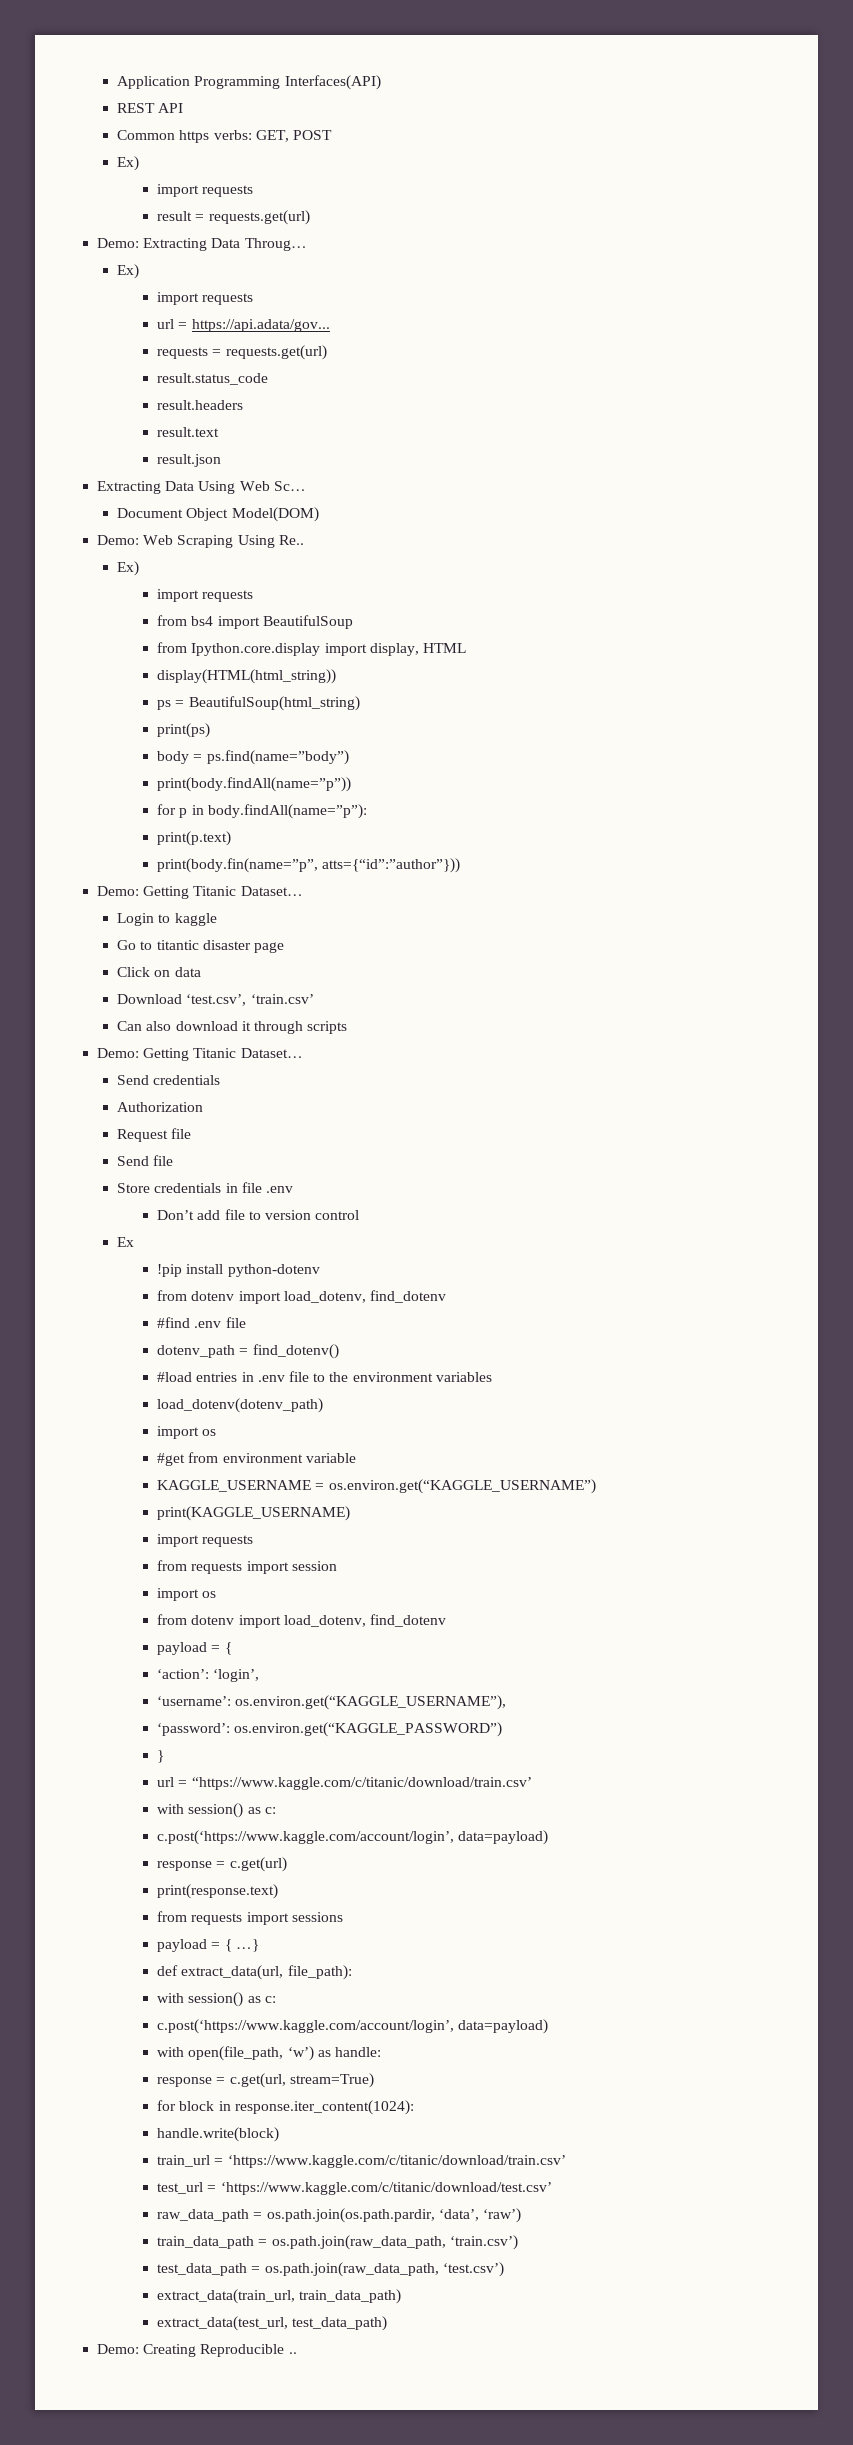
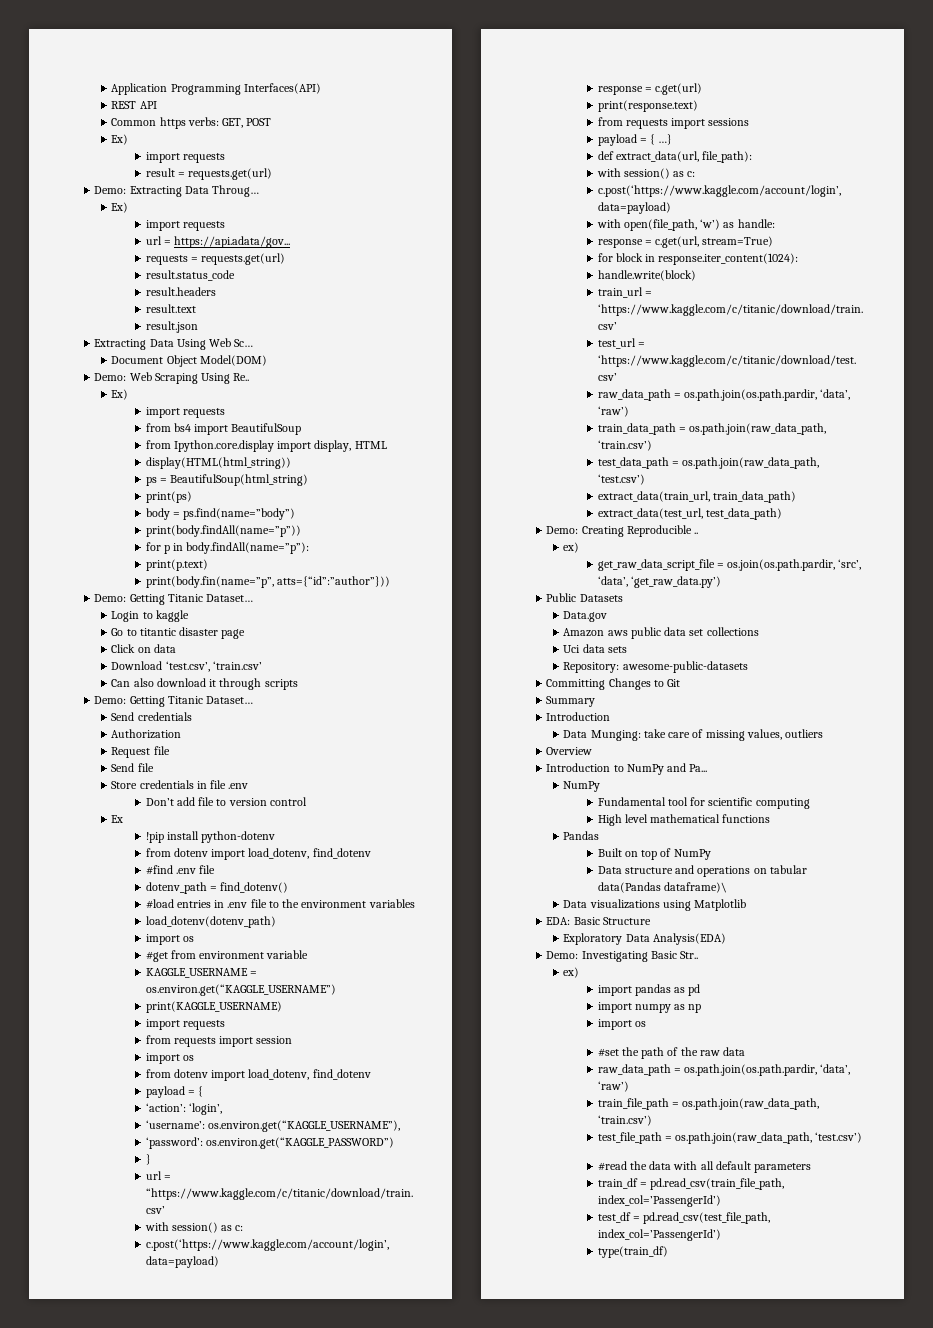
  Demo: Creating Reproducible ..
+ ex)
+ get_raw_data_script_file = os.join(os.path.pardir, ‘src’, ‘data’, ‘get_raw_data.py’)
+ Public Datasets
+ Data.gov
+ Amazon aws public data set collections
+ Uci data sets
+ Repository: awesome-public-datasets
+ Committing Changes to Git
+ Summary
+ Introduction
+ Data Munging: take care of missing values, outliers
+ Overview
+ Introduction to NumPy and Pa...
+ NumPy
+ Fundamental tool for scientific computing
+ High level mathematical functions
+ Pandas
+ Built on top of NumPy
+ Data structure and operations on tabular data(Pandas dataframe)\
+ Data visualizations using Matplotlib
+ EDA: Basic Structure
+ Exploratory Data Analysis(EDA)
+ Demo: Investigating Basic Str..
+ ex)
+ import pandas as pd
+ import numpy as np
+ import os
+ #set the path of the raw data
+ raw_data_path = os.path.join(os.path.pardir, ‘data’, ‘raw’)
+ train_file_path = os.path.join(raw_data_path, ‘train.csv’)
+ test_file_path = os.path.join(raw_data_path, ‘test.csv’)
+ #read the data with all default parameters
+ train_df = pd.read_csv(train_file_path, index_col=’PassengerId’)
+ test_df = pd.read_csv(test_file_path, index_col=’PassengerId’)
+ type(train_df)

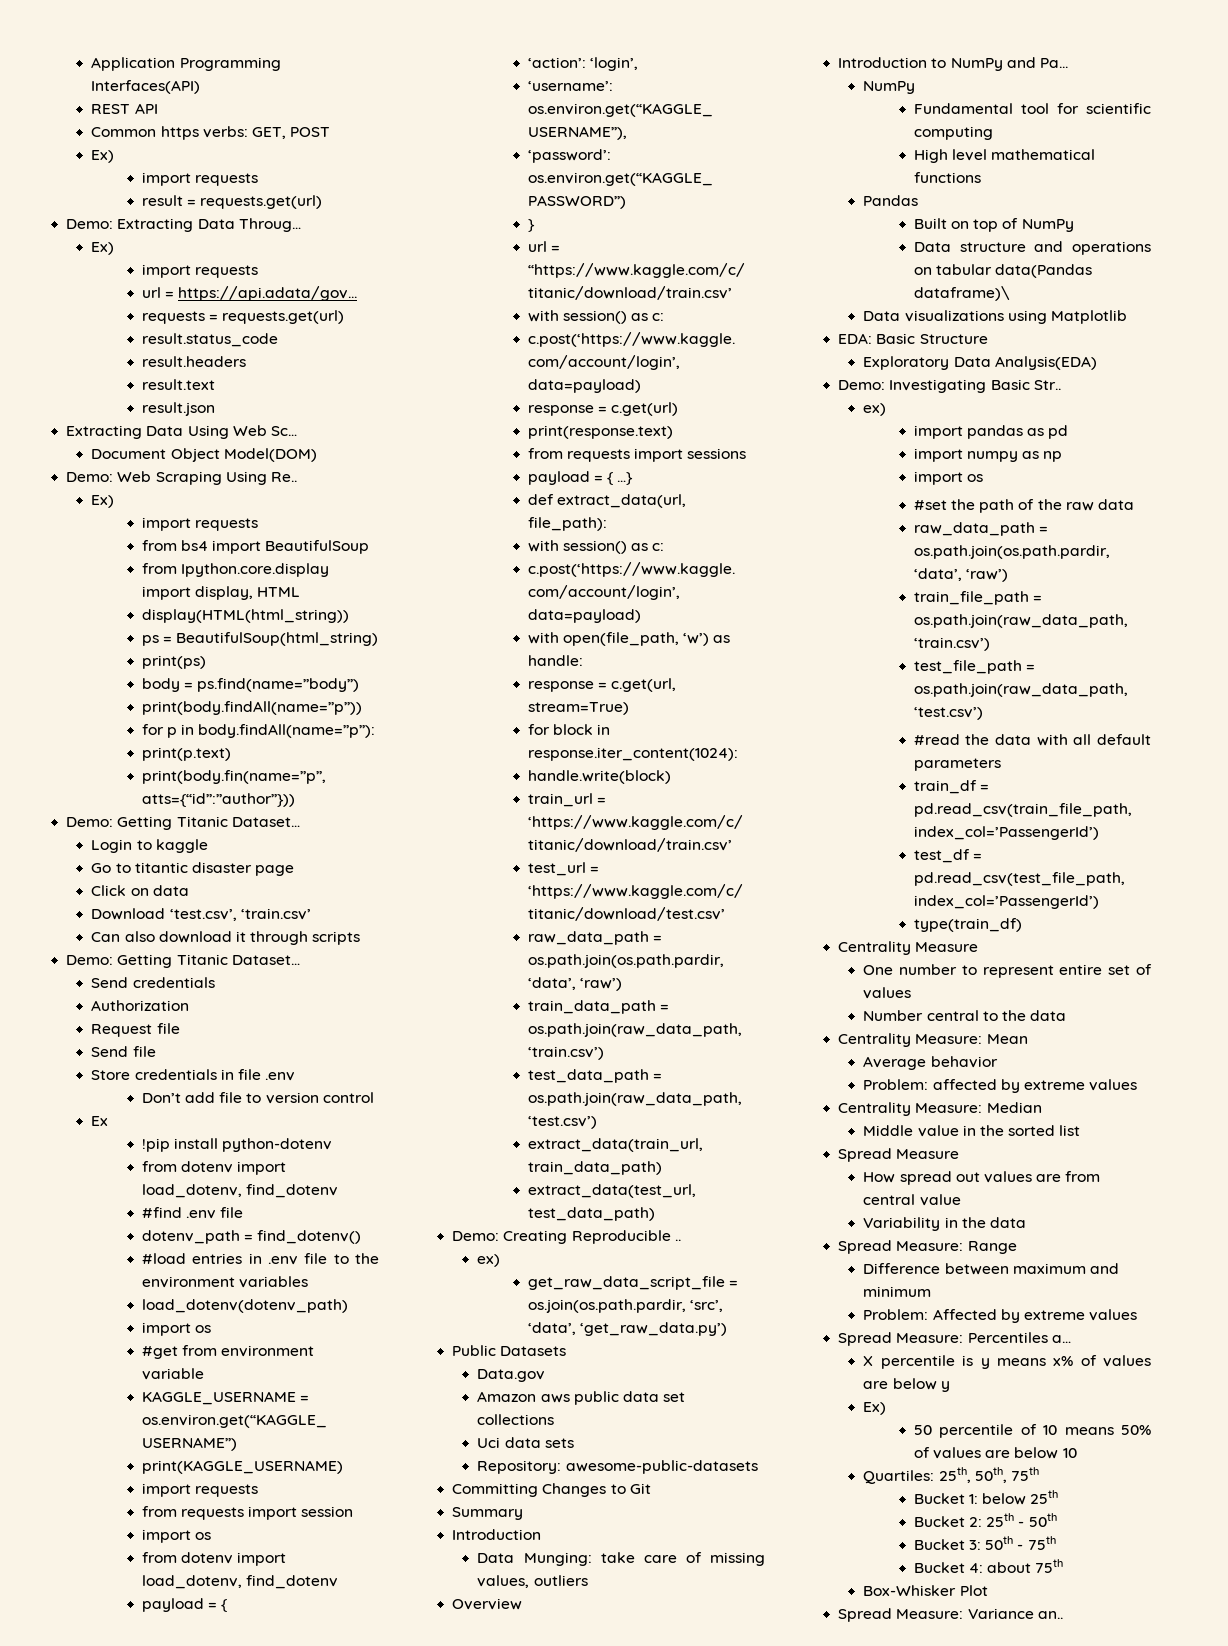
+ Centrality Measure
+ One number to represent entire set of values
+ Number central to the data
+ Centrality Measure: Mean
+ Average behavior
+ Problem: affected by extreme values
+ Centrality Measure: Median
+ Middle value in the sorted list
+ Spread Measure
+ How spread out values are from central value
+ Variability in the data
+ Spread Measure: Range
+ Difference between maximum and minimum
+ Problem: Affected by extreme values
+ Spread Measure: Percentiles a…
+ X percentile is y means x% of values are below y
+ Ex)
+ 50 percentile of 10 means 50% of values are below 10
+ Quartiles: 25th, 50th, 75th
+ Bucket 1: below 25th
+ Bucket 2: 25th - 50th
+ Bucket 3: 50th - 75th
+ Bucket 4: about 75th
+ Box-Whisker Plot
+ Spread Measure: Variance an..

